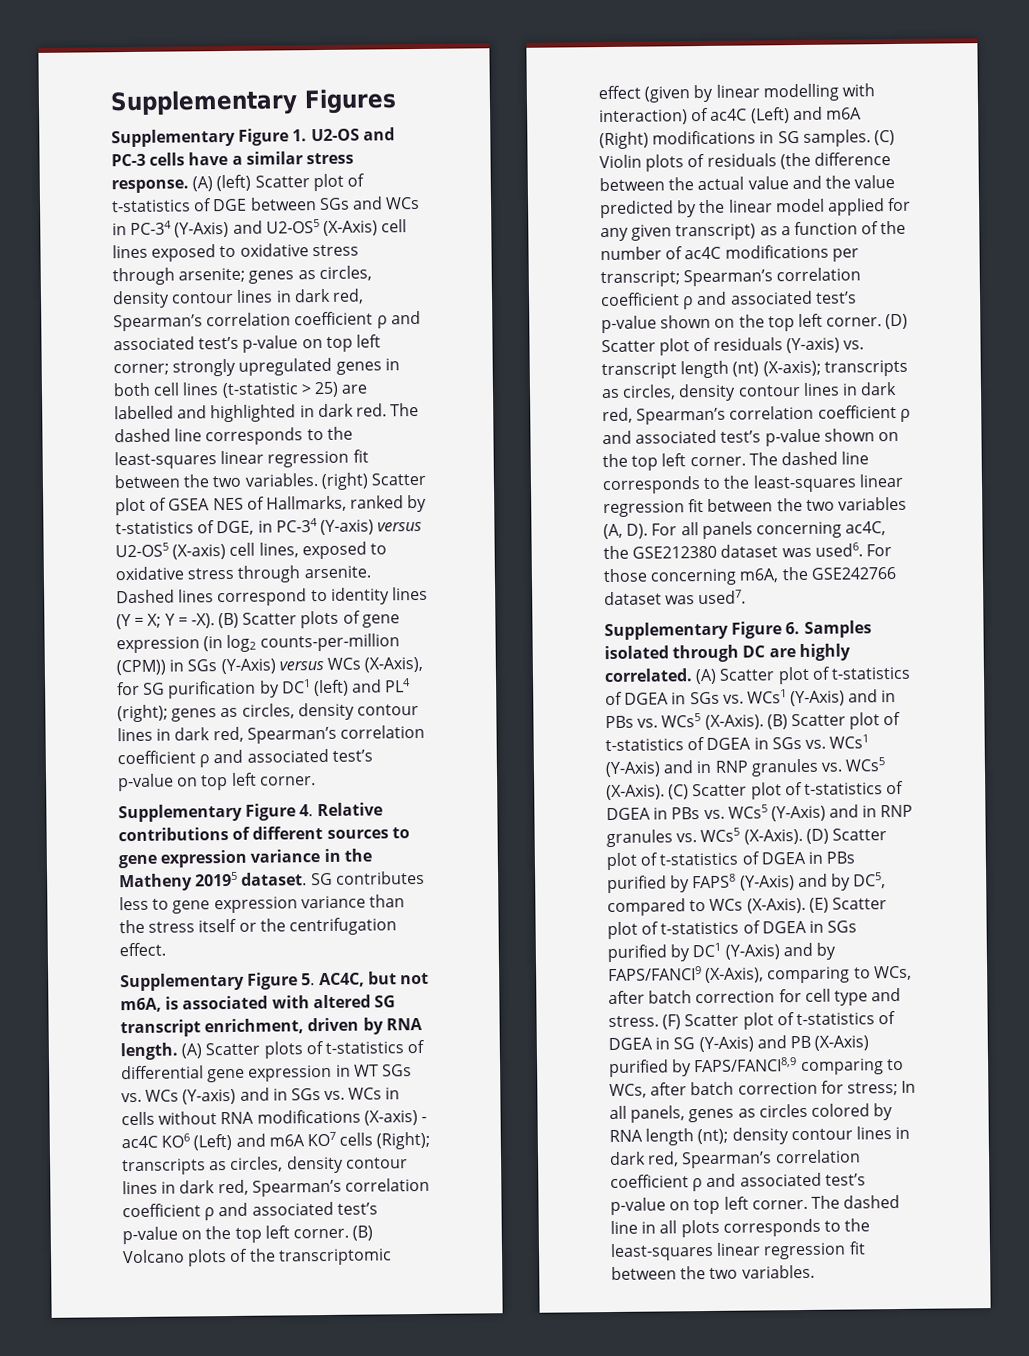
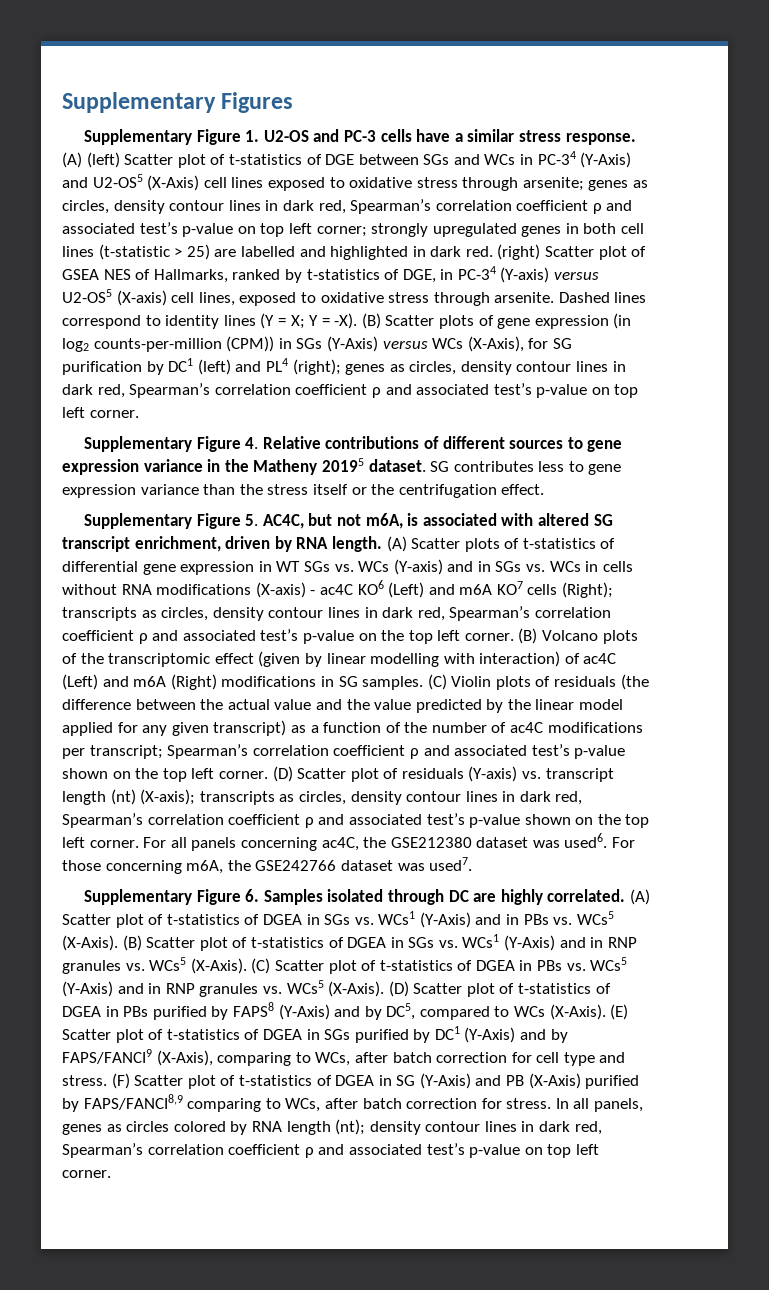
- The dashed line corresponds to the least-squares linear regression fit between the two variables.
- The dashed line corresponds to the least-squares linear regression fit between the two variables (A, D). For all panels concerning ac4C, the GSE212380 dataset was used6.
+ For all panels concerning ac4C, the GSE212380 dataset was used6.
- (F) Scatter plot of t-statistics of DGEA in SG (Y-Axis) and PB (X-Axis) purified by FAPS/FANCI8,9 comparing to WCs, after batch correction for stress; In all panels, genes as circles colored by RNA length (nt); density contour lines in dark red, Spearman’s correlation coefficient ρ and associated test’s p-value on top left corner. The dashed line in all plots corresponds to the least-squares linear regression fit between the two variables.
+ (F) Scatter plot of t-statistics of DGEA in SG (Y-Axis) and PB (X-Axis) purified by FAPS/FANCI8,9 comparing to WCs, after batch correction for stress. In all panels, genes as circles colored by RNA length (nt); density contour lines in dark red, Spearman’s correlation coefficient ρ and associated test’s p-value on top left corner.

